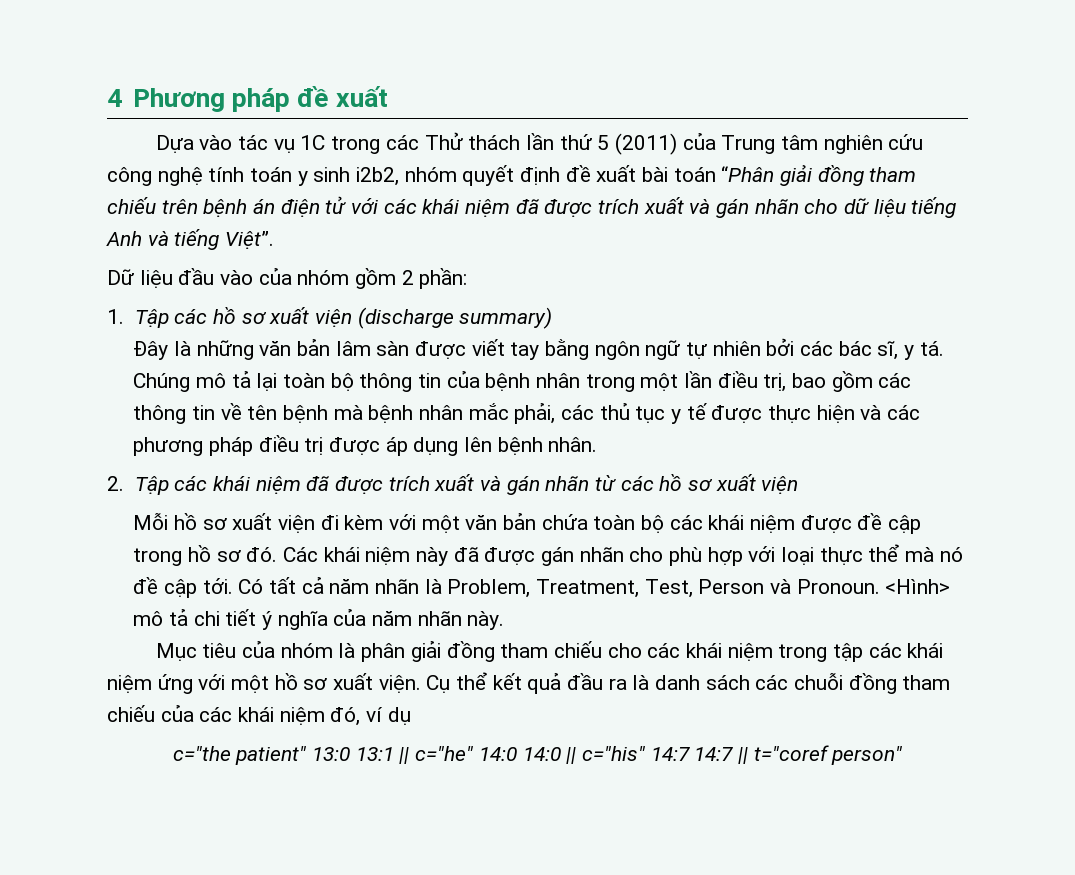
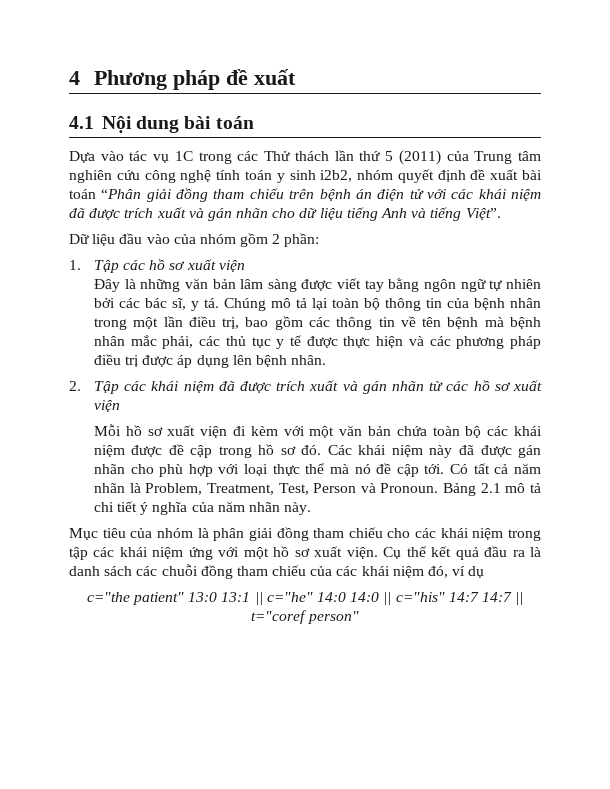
+ 4.1 Nội dung bài toán
- 1. Tập các hồ sơ xuất viện (discharge summary)
+ 1. Tập các hồ sơ xuất viện
- Đây là những văn bản lâm sàn được viết tay bằng ngôn ngữ tự nhiên bởi các bác sĩ, y tá.
+ Đây là những văn bản lâm sàng được viết tay bằng ngôn ngữ tự nhiên bởi các bác sĩ, y tá.
- <Hình> mô tả chi tiết ý nghĩa của năm nhãn này.
+ Bảng 2.1 mô tả chi tiết ý nghĩa của năm nhãn này.

